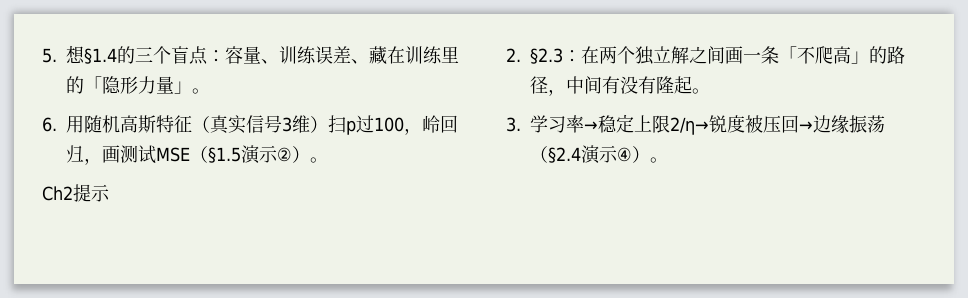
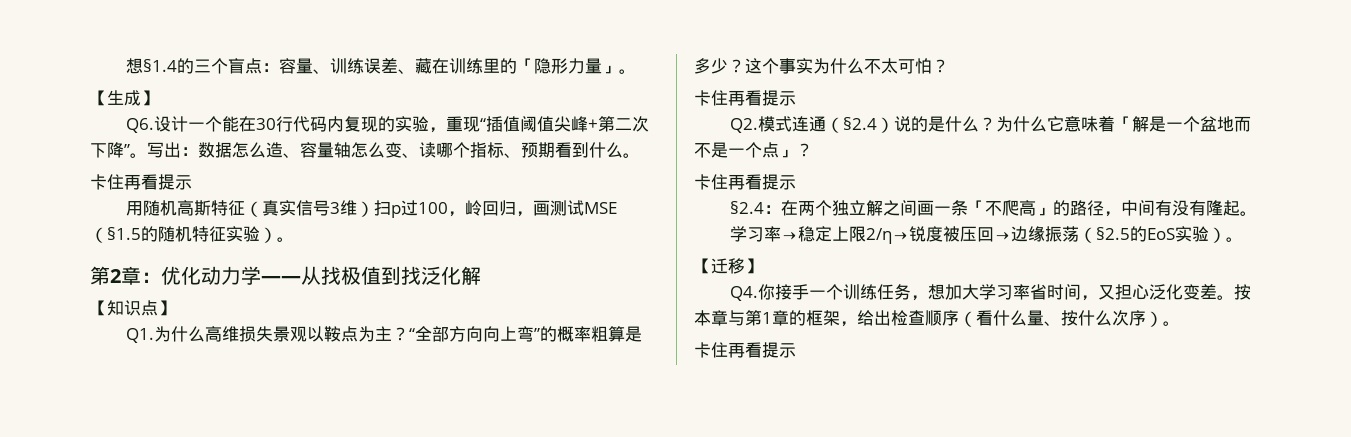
- 5.想§1.4的三个盲点：容量、训练误差、藏在训练里的「隐形力量」。
+ 想§1.4的三个盲点：容量、训练误差、藏在训练里的「隐形力量」。
- 6.用随机高斯特征（真实信号3维）扫p过100，岭回归，画测试MSE（§1.5演示②）。
- Ch2提示
- 2. §2.3：在两个独立解之间画一条「不爬高」的路径，中间有没有隆起。
+ 【生成】
+ Q6.设计一个能在30行代码内复现的实验，重现“插值阈值尖峰+第二次下降”。写出：数据怎么造、容量轴怎么变、读哪个指标、预期看到什么。
+ 卡住再看提示
+ 用随机高斯特征（真实信号3维）扫p过100，岭回归，画测试MSE（§1.5的随机特征实验）。
+ 第2章：优化动力学——从找极值到找泛化解
+ 【知识点】
+ Q1.为什么高维损失景观以鞍点为主？“全部方向向上弯”的概率粗算是多少？这个事实为什么不太可怕？
+ 卡住再看提示
+ Q2.模式连通（§2.4）说的是什么？为什么它意味着「解是一个盆地而不是一个点」？
+ 卡住再看提示
+ §2.4：在两个独立解之间画一条「不爬高」的路径，中间有没有隆起。
- 3.学习率→稳定上限2/η→锐度被压回→边缘振荡（§2.4演示④）。
+ 学习率→稳定上限2/η→锐度被压回→边缘振荡（§2.5的EoS实验）。
+ 【迁移】
+ Q4.你接手一个训练任务，想加大学习率省时间，又担心泛化变差。按本章与第1章的框架，给出检查顺序（看什么量、按什么次序）。
+ 卡住再看提示

